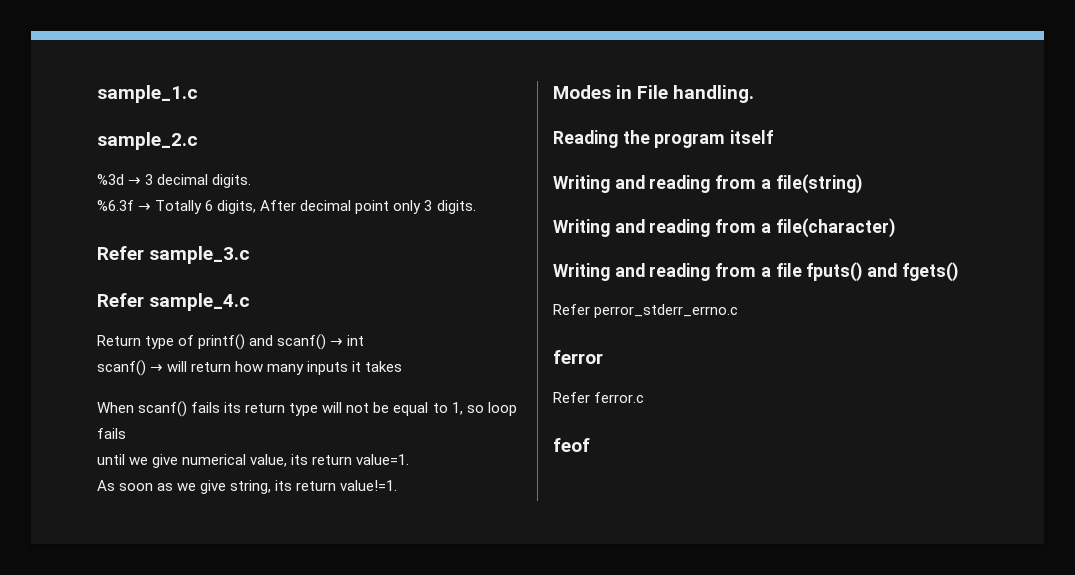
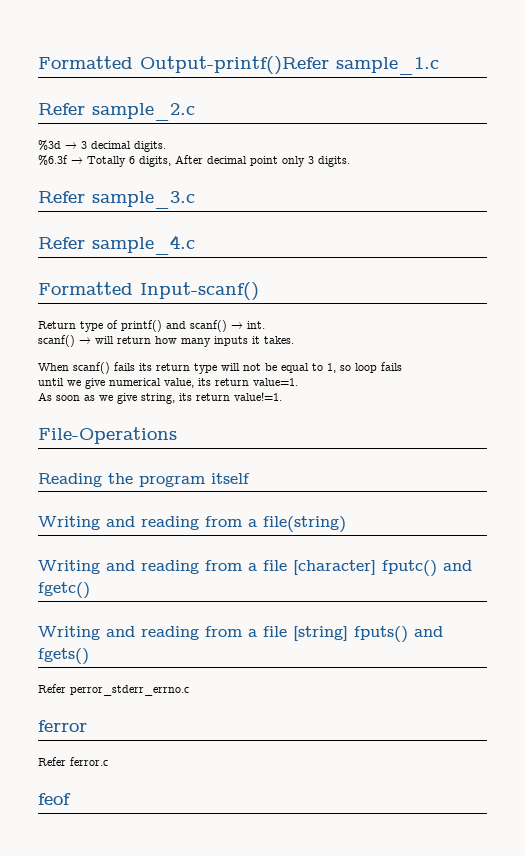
- sample_1.c
+ Formatted Output-printf()Refer sample_1.c
- sample_2.c
+ Refer sample_2.c
+ Formatted Input-scanf()
- Return type of printf() and scanf() → int
+ Return type of printf() and scanf() → int.
- scanf() → will return how many inputs it takes
+ scanf() → will return how many inputs it takes.
- Modes in File handling.
+ File-Operations
- Writing and reading from a file(character)
- Writing and reading from a file fputs() and fgets()
+ Writing and reading from a file [character] fputc() and fgetc()
+ Writing and reading from a file [string] fputs() and fgets()

